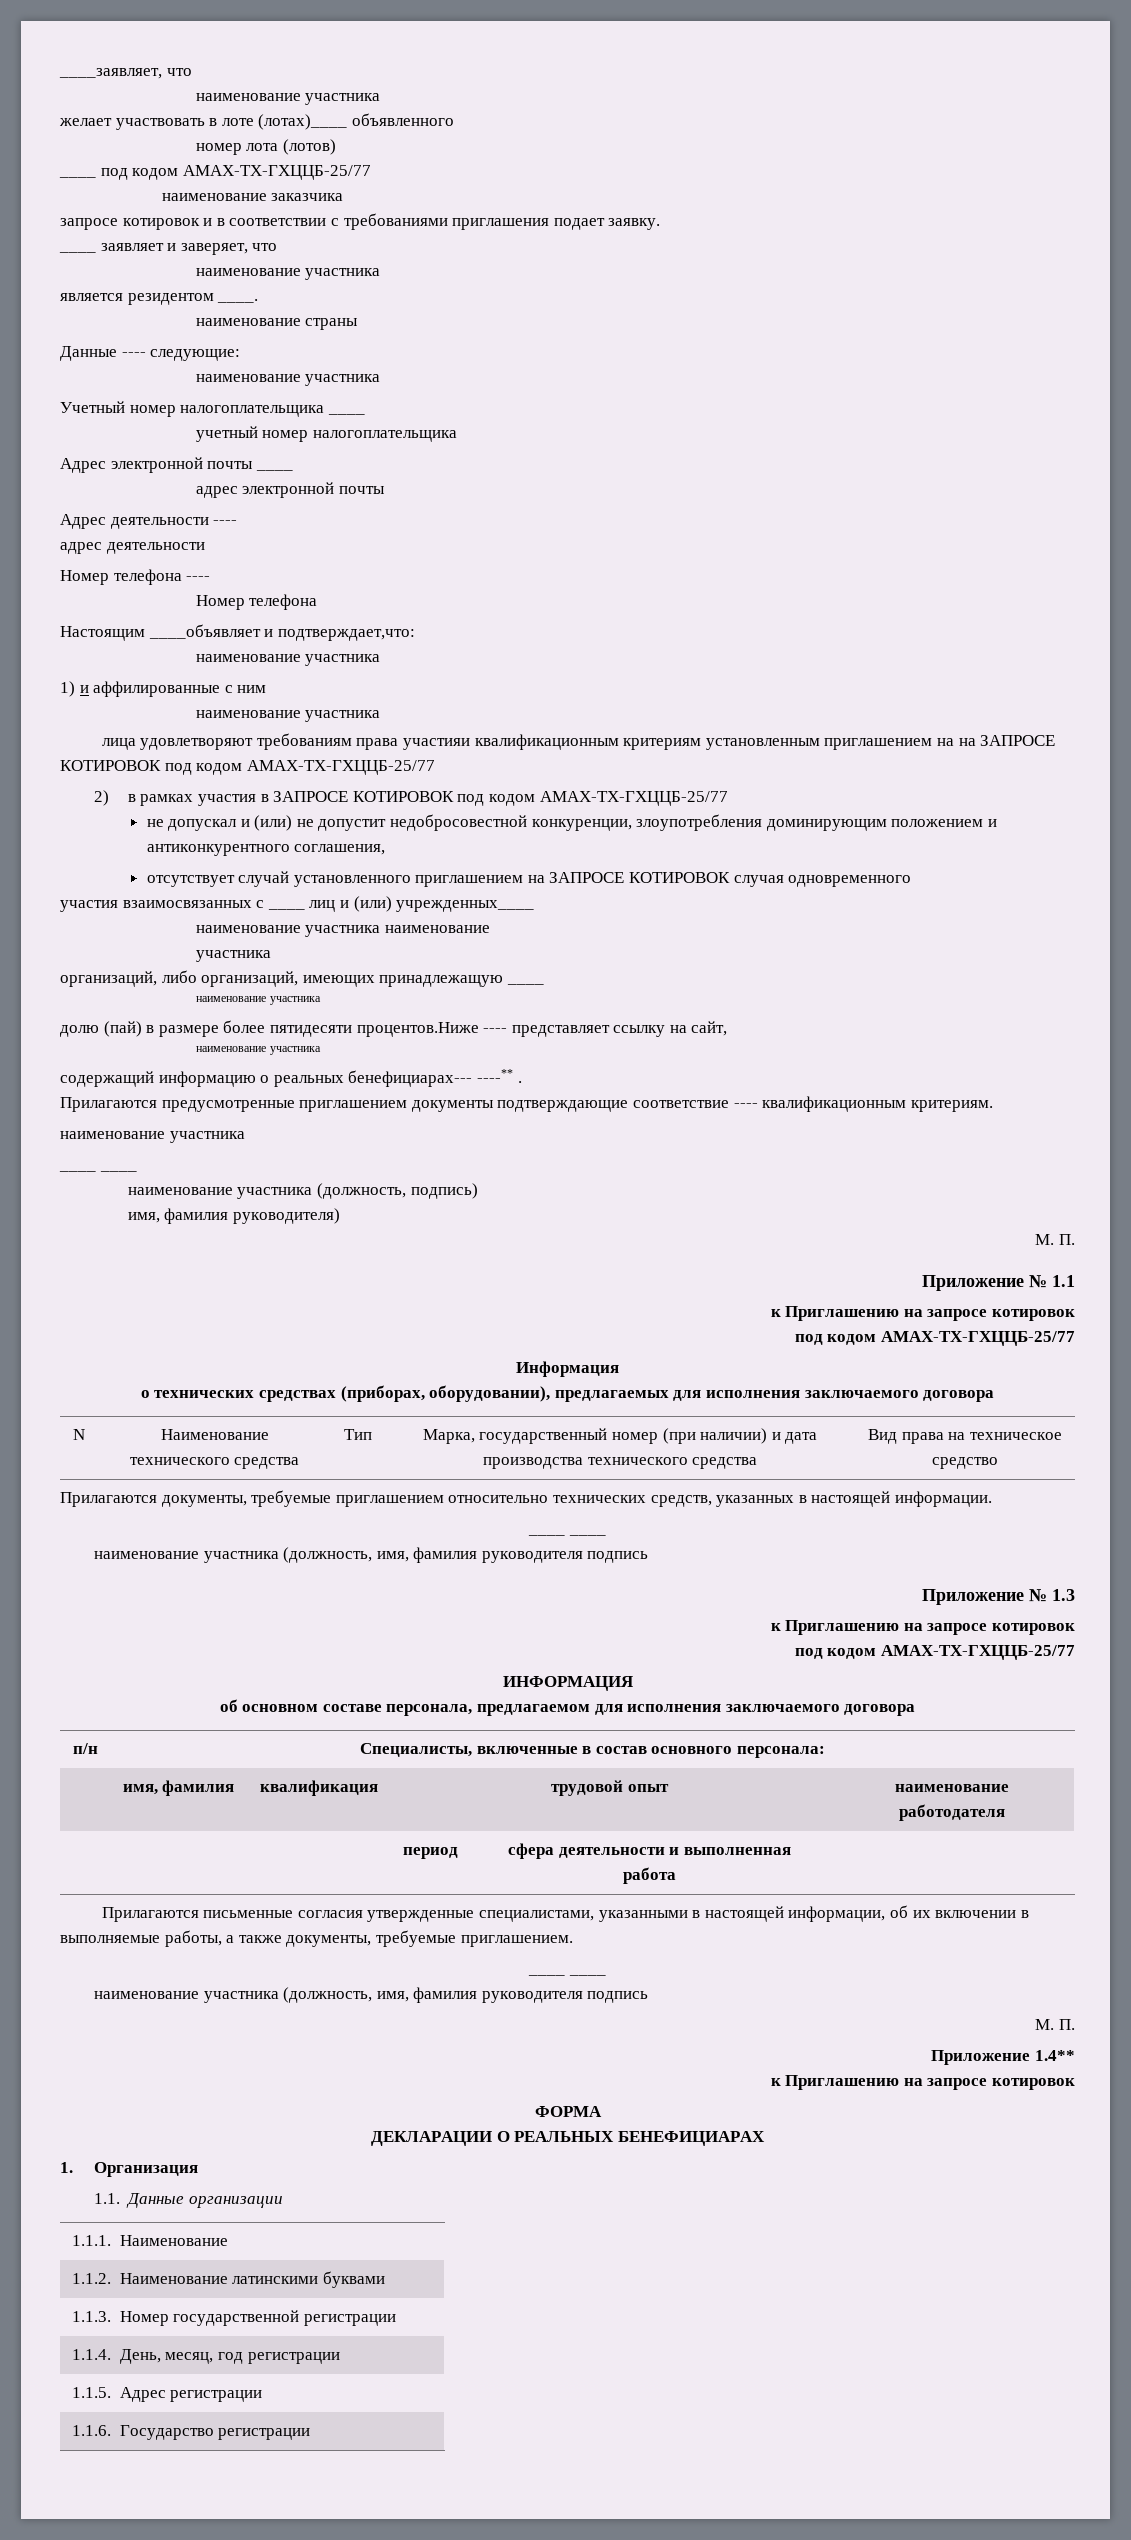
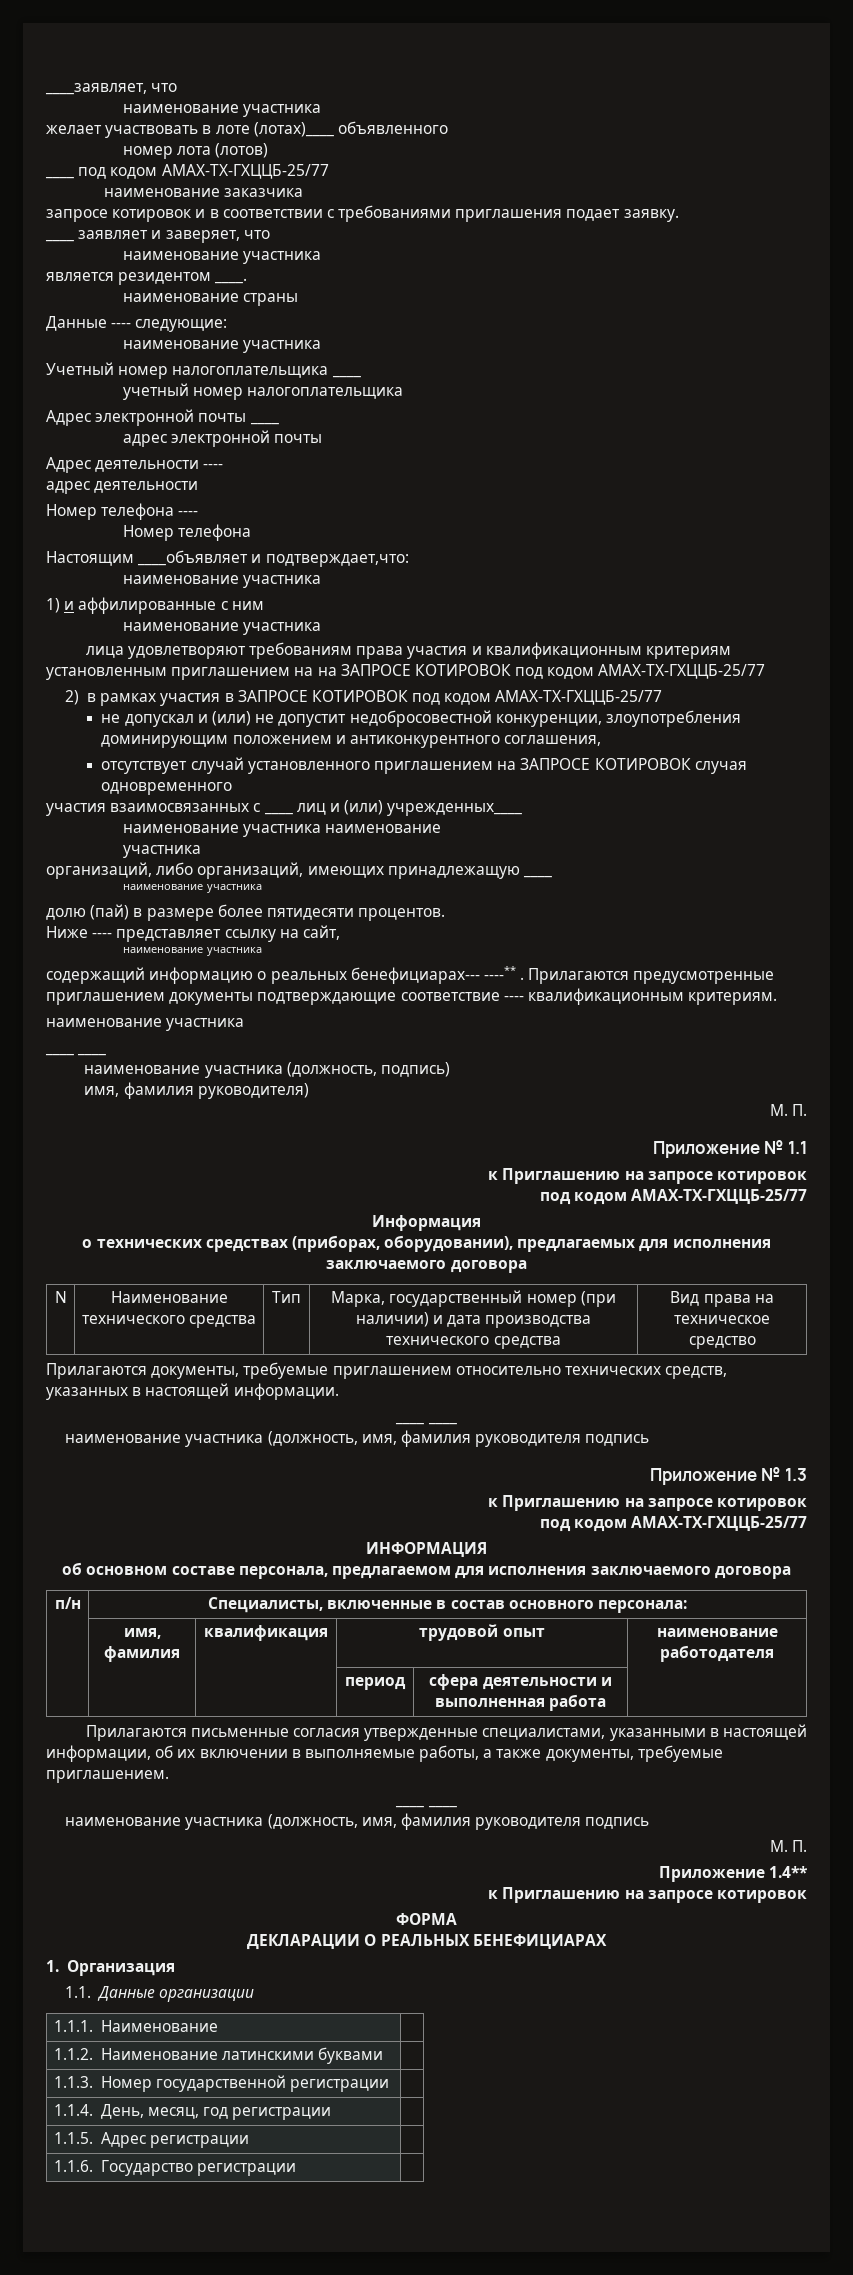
- лица удовлетворяют требованиям права участияи квалификационным критериям установленным приглашением на на ЗАПРОСЕ КОТИРОВОК под кодом АМАХ-ТХ-ГХЦЦБ-25/77
+ лица удовлетворяют требованиям права участия и квалификационным критериям установленным приглашением на на ЗАПРОСЕ КОТИРОВОК под кодом АМАХ-ТХ-ГХЦЦБ-25/77
- долю (пай) в размере более пятидесяти процентов.Ниже ---- представляет ссылку на сайт,
+ долю (пай) в размере более пятидесяти процентов.
+ Ниже ---- представляет ссылку на сайт,
- содержащий информацию о реальных бенефициарах--- ----** .
- Прилагаются предусмотренные приглашением документы подтверждающие соответствие ---- квалификационным критериям.
+ содержащий информацию о реальных бенефициарах--- ----** . Прилагаются предусмотренные приглашением документы подтверждающие соответствие ---- квалификационным критериям.

